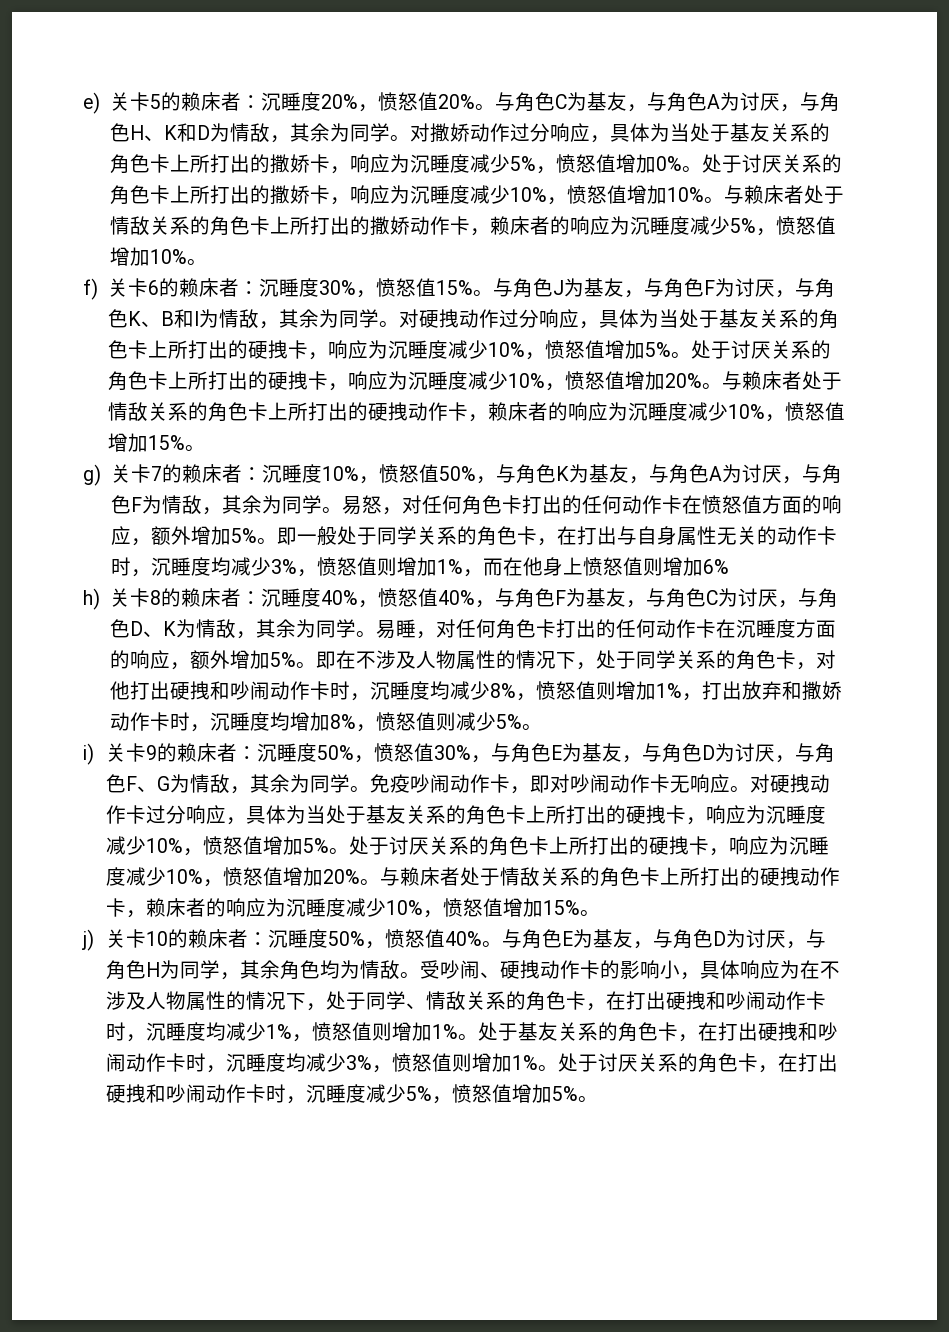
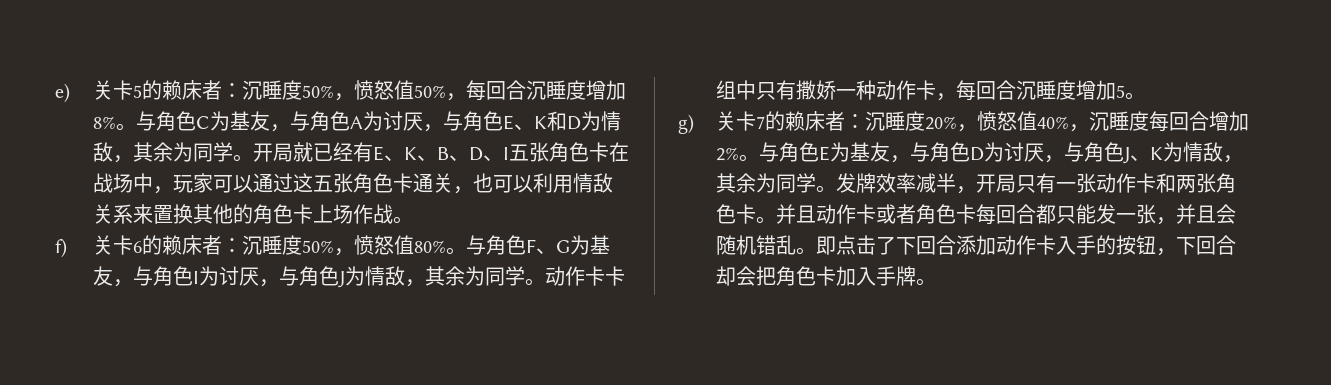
- e)关卡5的赖床者：沉睡度20%，愤怒值20%。
+ e)关卡5的赖床者：沉睡度50%，愤怒值50%，每回合沉睡度增加8%。
- 与角色C为基友，与角色A为讨厌，与角色H、K和D为情敌，其余为同学。
+ 与角色C为基友，与角色A为讨厌，与角色E、K和D为情敌，其余为同学。
- 对撒娇动作过分响应，具体为当处于基友关系的角色卡上所打出的撒娇卡，响应为沉睡度减少5%，愤怒值增加0%。处于讨厌关系的角色卡上所打出的撒娇卡，响应为沉睡度减少10%，愤怒值增加10%。与赖床者处于情敌关系的角色卡上所打出的撒娇动作卡，赖床者的响应为沉睡度减少5%，愤怒值增加10%。
+ 开局就已经有E、K、B、D、I五张角色卡在战场中，玩家可以通过这五张角色卡通关，也可以利用情敌关系来置换其他的角色卡上场作战。
- f)关卡6的赖床者：沉睡度30%，愤怒值15%。与角色J为基友，与角色F为讨厌，与角色K、B和I为情敌，其余为同学。对硬拽动作过分响应，具体为当处于基友关系的角色卡上所打出的硬拽卡，响应为沉睡度减少10%，愤怒值增加5%。处于讨厌关系的角色卡上所打出的硬拽卡，响应为沉睡度减少10%，愤怒值增加20%。与赖床者处于情敌关系的角色卡上所打出的硬拽动作卡，赖床者的响应为沉睡度减少10%，愤怒值增加15%。
+ f)关卡6的赖床者：沉睡度50%，愤怒值80%。与角色F、G为基友，与角色I为讨厌，与角色J为情敌，其余为同学。动作卡卡组中只有撒娇一种动作卡，每回合沉睡度增加5。
- g)关卡7的赖床者：沉睡度10%，愤怒值50%，与角色K为基友，与角色A为讨厌，与角色F为情敌，其余为同学。易怒，对任何角色卡打出的任何动作卡在愤怒值方面的响应，额外增加5%。即一般处于同学关系的角色卡，在打出与自身属性无关的动作卡时，沉睡度均减少3%，愤怒值则增加1%，而在他身上愤怒值则增加6%
- h)关卡8的赖床者：沉睡度40%，愤怒值40%，与角色F为基友，与角色C为讨厌，与角色D、K为情敌，其余为同学。易睡，对任何角色卡打出的任何动作卡在沉睡度方面的响应，额外增加5%。即在不涉及人物属性的情况下，处于同学关系的角色卡，对他打出硬拽和吵闹动作卡时，沉睡度均减少8%，愤怒值则增加1%，打出放弃和撒娇动作卡时，沉睡度均增加8%，愤怒值则减少5%。
- i)关卡9的赖床者：沉睡度50%，愤怒值30%，与角色E为基友，与角色D为讨厌，与角色F、G为情敌，其余为同学。免疫吵闹动作卡，即对吵闹动作卡无响应。对硬拽动作卡过分响应，具体为当处于基友关系的角色卡上所打出的硬拽卡，响应为沉睡度减少10%，愤怒值增加5%。处于讨厌关系的角色卡上所打出的硬拽卡，响应为沉睡度减少10%，愤怒值增加20%。与赖床者处于情敌关系的角色卡上所打出的硬拽动作卡，赖床者的响应为沉睡度减少10%，愤怒值增加15%。
- j)关卡10的赖床者：沉睡度50%，愤怒值40%。
+ g)关卡7的赖床者：沉睡度20%，愤怒值40%，沉睡度每回合增加2%。
- 与角色E为基友，与角色D为讨厌，与角色H为同学，其余角色均为情敌。受吵闹、硬拽动作卡的影响小，具体响应为在不涉及人物属性的情况下，处于同学、情敌关系的角色卡，在打出硬拽和吵闹动作卡时，沉睡度均减少1%，愤怒值则增加1%。处于基友关系的角色卡，在打出硬拽和吵闹动作卡时，沉睡度均减少3%，愤怒值则增加1%。处于讨厌关系的角色卡，在打出硬拽和吵闹动作卡时，沉睡度减少5%，愤怒值增加5%。
+ 与角色E为基友，与角色D为讨厌，与角色J、K为情敌，其余为同学。发牌效率减半，开局只有一张动作卡和两张角色卡。并且动作卡或者角色卡每回合都只能发一张，并且会随机错乱。即点击了下回合添加动作卡入手的按钮，下回合却会把角色卡加入手牌。

